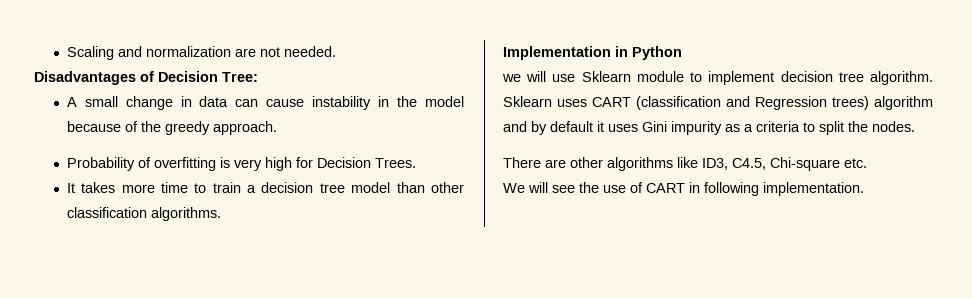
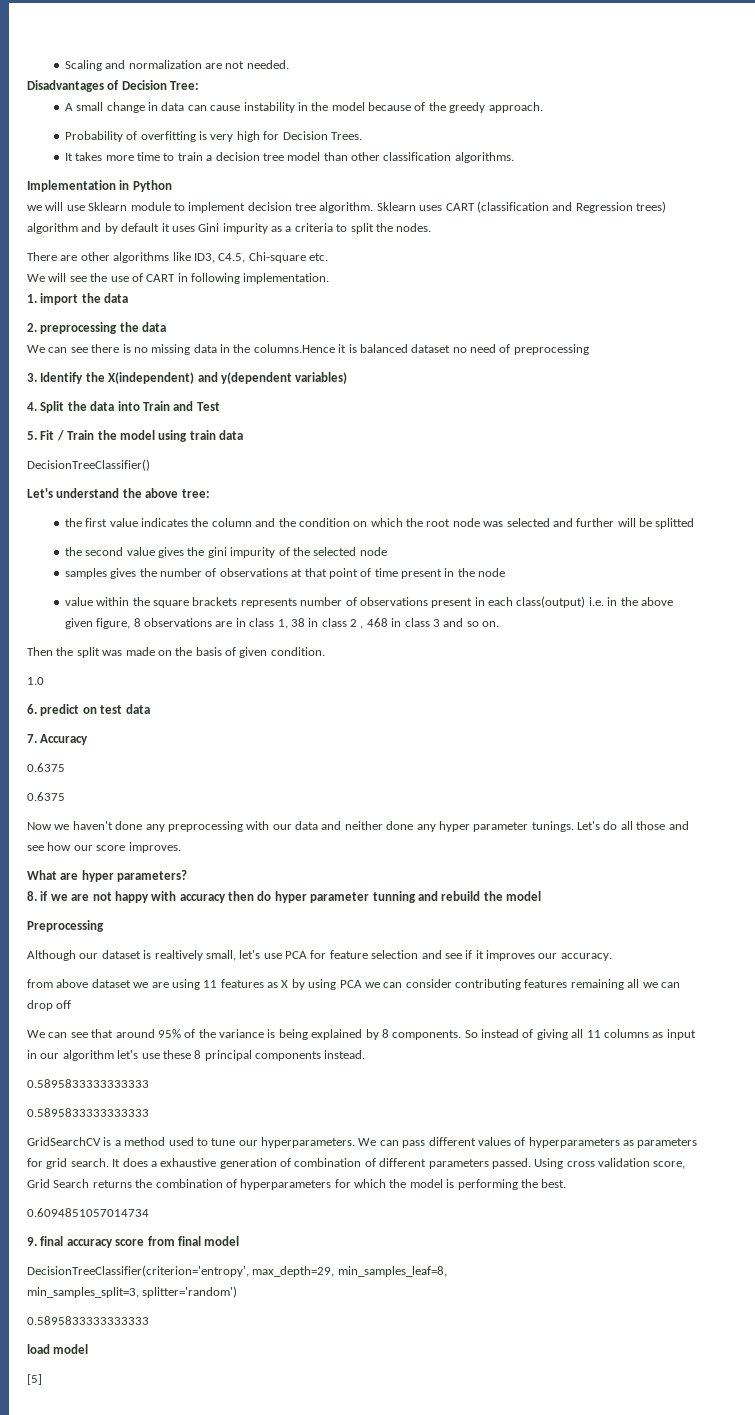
+ 1. import the data
+ 2. preprocessing the data
+ We can see there is no missing data in the columns.Hence it is balanced dataset no need of preprocessing
+ 3. Identify the X(independent) and y(dependent variables)
+ 4. Split the data into Train and Test
+ 5. Fit / Train the model using train data
+ DecisionTreeClassifier()
+ Let's understand the above tree:
+ the first value indicates the column and the condition on which the root node was selected and further will be splitted
+ the second value gives the gini impurity of the selected node
+ samples gives the number of observations at that point of time present in the node
+ value within the square brackets represents number of observations present in each class(output) i.e. in the above given figure, 8 observations are in class 1, 38 in class 2 , 468 in class 3 and so on.
+ Then the split was made on the basis of given condition.
+ 1.0
+ 6. predict on test data
+ 7. Accuracy
+ 0.6375
+ 0.6375
+ Now we haven't done any preprocessing with our data and neither done any hyper parameter tunings. Let's do all those and see how our score improves.
+ What are hyper parameters?
+ 8. if we are not happy with accuracy then do hyper parameter tunning and rebuild the model
+ Preprocessing
+ Although our dataset is realtively small, let's use PCA for feature selection and see if it improves our accuracy.
+ from above dataset we are using 11 features as X by using PCA we can consider contributing features remaining all we can drop off
+ We can see that around 95% of the variance is being explained by 8 components. So instead of giving all 11 columns as input in our algorithm let's use these 8 principal components instead.
+ 0.5895833333333333
+ 0.5895833333333333
+ GridSearchCV is a method used to tune our hyperparameters. We can pass different values of hyperparameters as parameters for grid search. It does a exhaustive generation of combination of different parameters passed. Using cross validation score, Grid Search returns the combination of hyperparameters for which the model is performing the best.
+ 0.6094851057014734
+ 9. final accuracy score from final model
+ DecisionTreeClassifier(criterion='entropy', max_depth=29, min_samples_leaf=8,
+ min_samples_split=3, splitter='random')
+ 0.5895833333333333
+ load model
+ [5]

